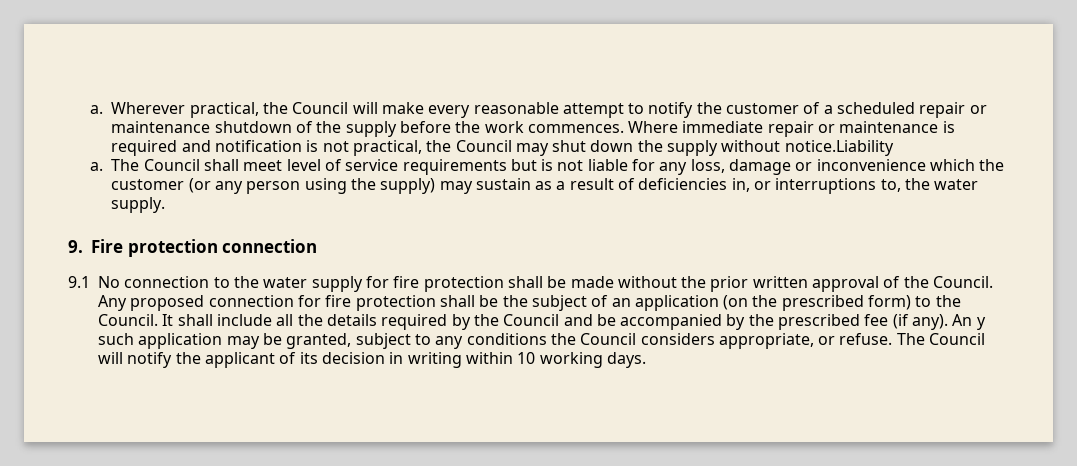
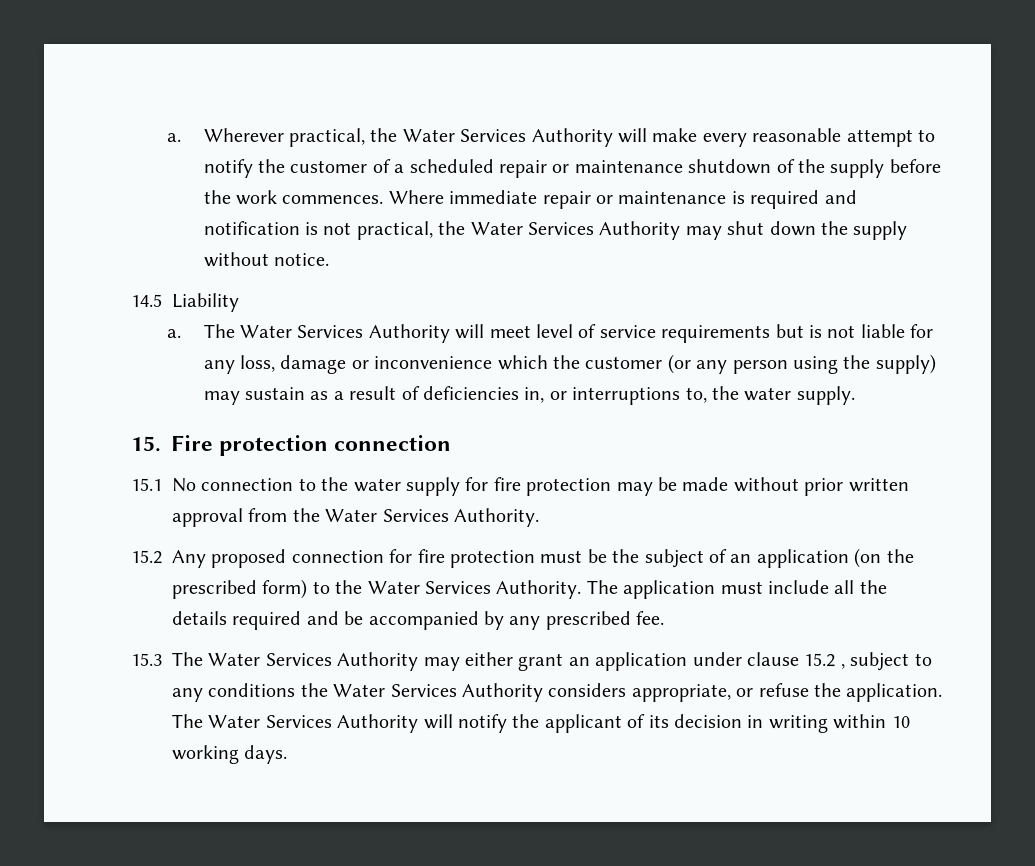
- Wherever practical, the Council will make every reasonable attempt to notify the customer of a scheduled repair or maintenance shutdown of the supply before the work commences.
+ Wherever practical, the Water Services Authority will make every reasonable attempt to notify the customer of a scheduled repair or maintenance shutdown of the supply before the work commences.
- Where immediate repair or maintenance is required and notification is not practical, the Council may shut down the supply without notice.Liability
+ Where immediate repair or maintenance is required and notification is not practical, the Water Services Authority may shut down the supply without notice.
+ 14.5 Liability
- The Council shall meet level of service requirements but is not liable for any loss, damage or inconvenience which the customer (or any person using the supply) may sustain as a result of deficiencies in, or interruptions to, the water supply.
+ The Water Services Authority will meet level of service requirements but is not liable for any loss, damage or inconvenience which the customer (or any person using the supply) may sustain as a result of deficiencies in, or interruptions to, the water supply.
- 9. Fire protection connection
+ 15. Fire protection connection
- 9.1 No connection to the water supply for fire protection shall be made without the prior written approval of the Council. Any proposed connection for fire protection shall be the subject of an application (on the prescribed form) to the Council. It shall include all the details required by the Council and be accompanied by the prescribed fee (if any). An y such application may be granted, subject to any conditions the Council considers appropriate, or refuse. The Council will notify the applicant of its decision in writing within 10 working days.
+ 15.1 No connection to the water supply for fire protection may be made without prior written approval from the Water Services Authority.
+ 15.2 Any proposed connection for fire protection must be the subject of an application (on the prescribed form) to the Water Services Authority. The application must include all the details required and be accompanied by any prescribed fee.
+ 15.3 The Water Services Authority may either grant an application under clause 15.2 , subject to any conditions the Water Services Authority considers appropriate, or refuse the application. The Water Services Authority will notify the applicant of its decision in writing within 10 working days.

